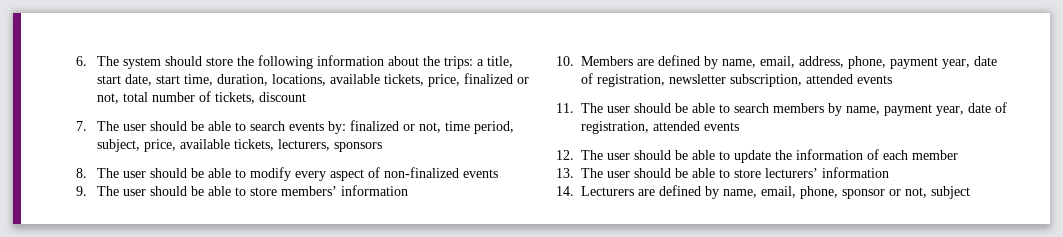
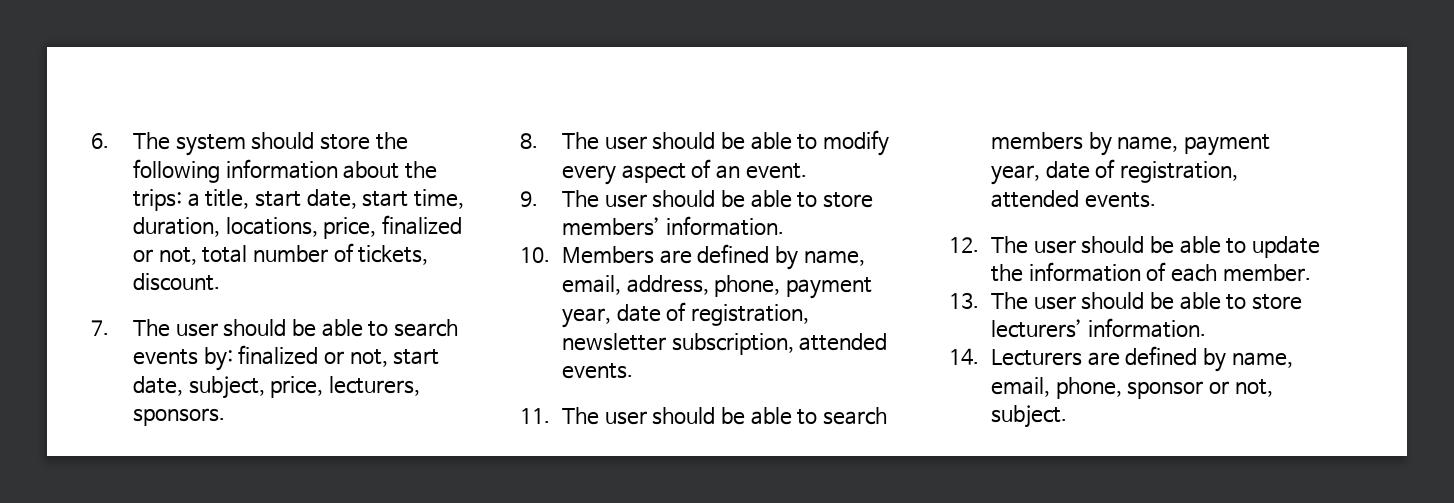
- 6. The system should store the following information about the trips: a title, start date, start time, duration, locations, available tickets, price, finalized or not, total number of tickets, discount
+ 6. The system should store the following information about the trips: a title, start date, start time, duration, locations, price, finalized or not, total number of tickets, discount.
- 7. The user should be able to search events by: finalized or not, time period, subject, price, available tickets, lecturers, sponsors
+ 7. The user should be able to search events by: finalized or not, start date, subject, price, lecturers, sponsors.
- 8. The user should be able to modify every aspect of non-finalized events
+ 8. The user should be able to modify every aspect of an event.
- 9. The user should be able to store members’ information
+ 9. The user should be able to store members’ information.
- 10. Members are defined by name, email, address, phone, payment year, date of registration, newsletter subscription, attended events
+ 10. Members are defined by name, email, address, phone, payment year, date of registration, newsletter subscription, attended events.
- 11. The user should be able to search members by name, payment year, date of registration, attended events
+ 11. The user should be able to search members by name, payment year, date of registration, attended events.
- 12. The user should be able to update the information of each member
+ 12. The user should be able to update the information of each member.
- 13. The user should be able to store lecturers’ information
+ 13. The user should be able to store lecturers’ information.
- 14. Lecturers are defined by name, email, phone, sponsor or not, subject
+ 14. Lecturers are defined by name, email, phone, sponsor or not, subject.

